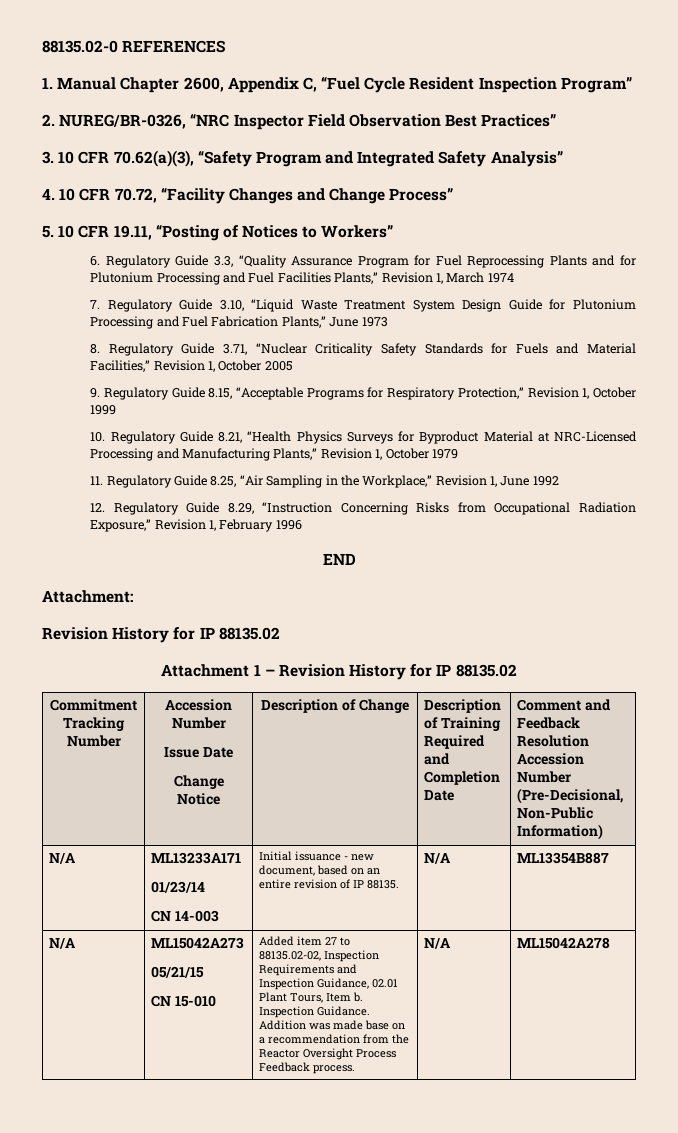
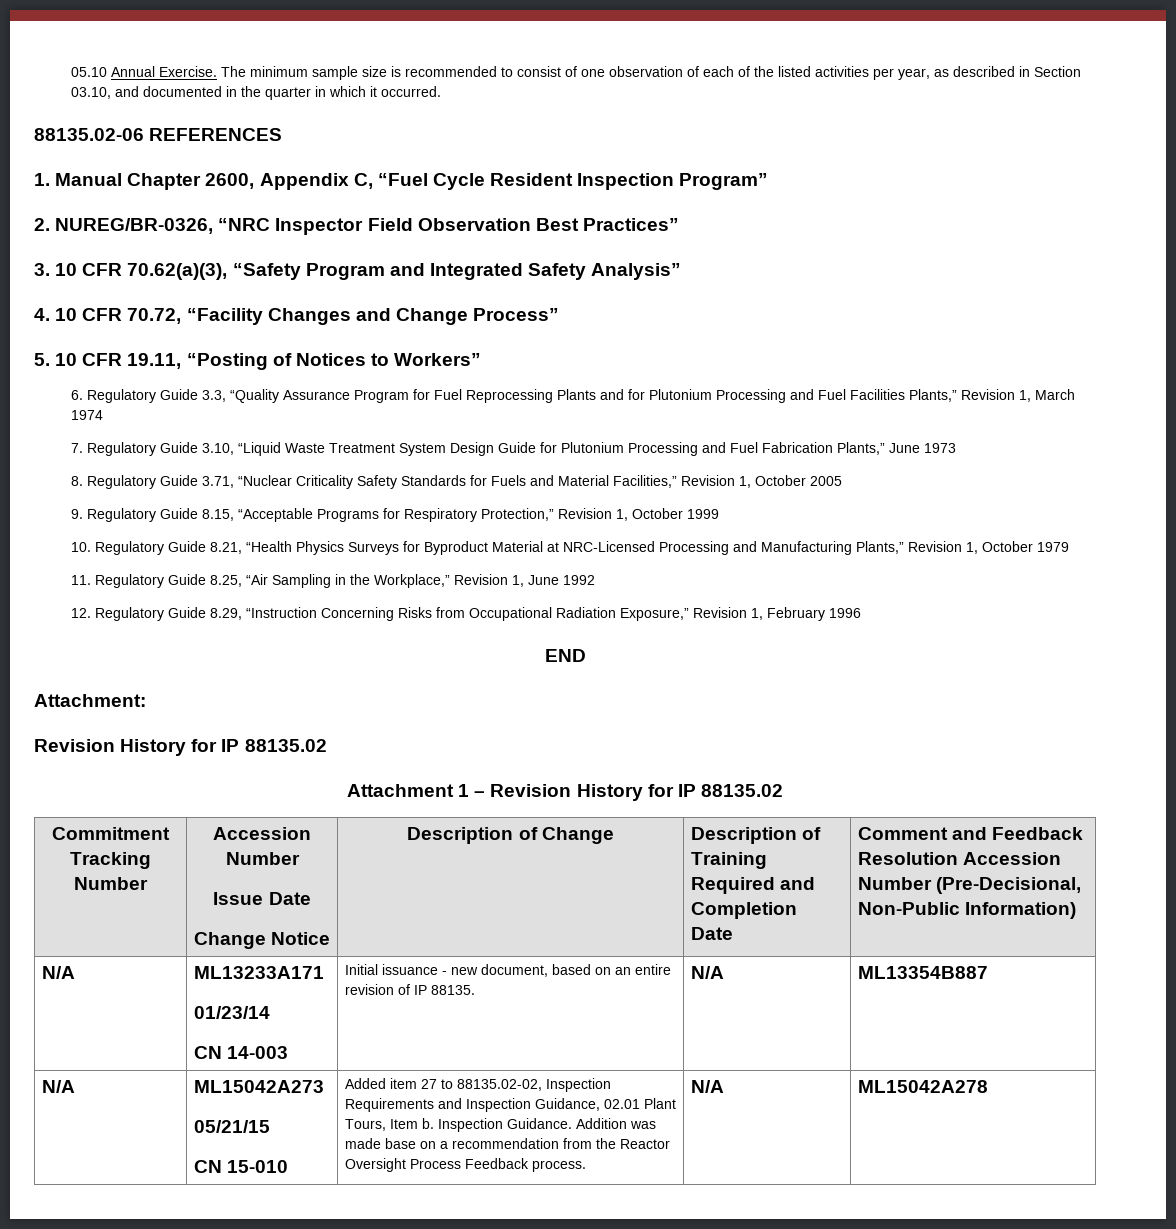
- 88135.02-0 REFERENCES
+ 05.10 Annual Exercise. The minimum sample size is recommended to consist of one observation of each of the listed activities per year, as described in Section 03.10, and documented in the quarter in which it occurred.
+ 88135.02-06 REFERENCES

